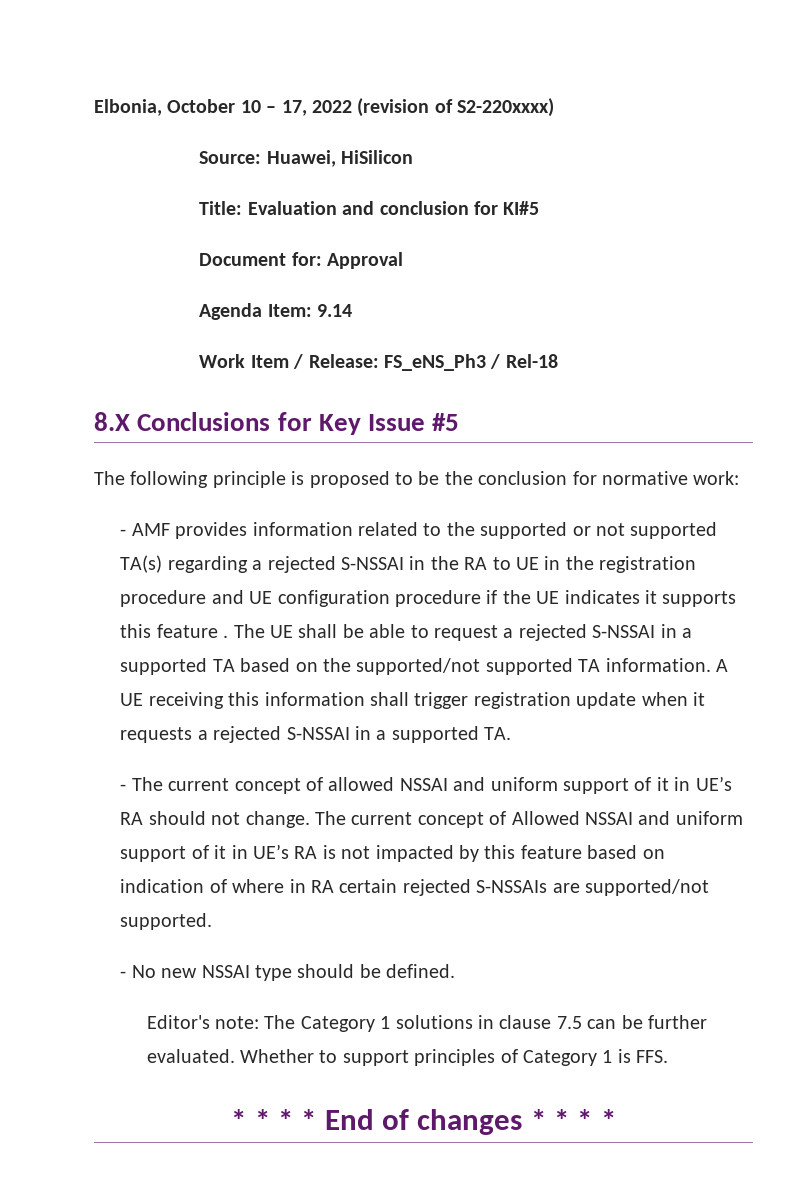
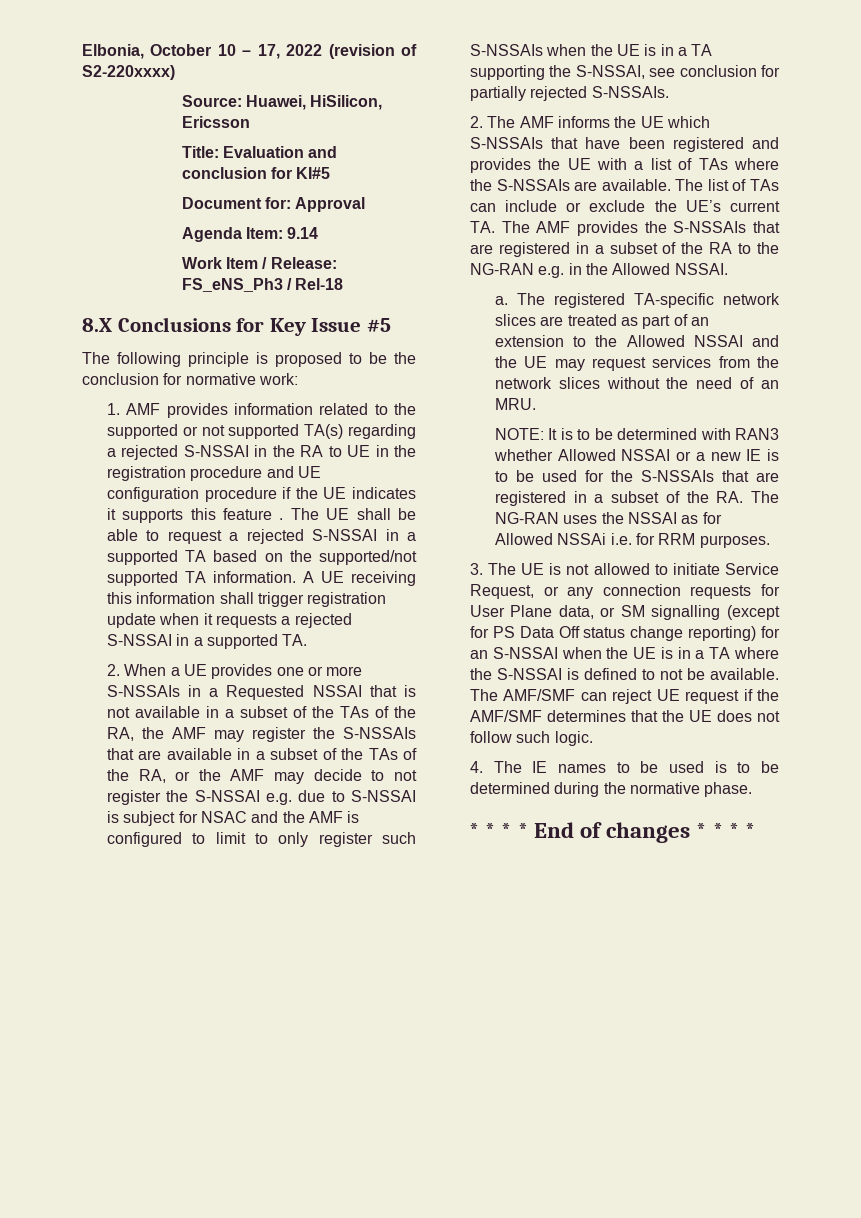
- Source: Huawei, HiSilicon
+ Source: Huawei, HiSilicon, Ericsson
- - AMF provides information related to the supported or not supported TA(s) regarding a rejected S-NSSAI in the RA to UE in the registration procedure and UE configuration procedure if the UE indicates it supports this feature .
+ 1. AMF provides information related to the supported or not supported TA(s) regarding a rejected S-NSSAI in the RA to UE in the registration procedure and UE configuration procedure if the UE indicates it supports this feature .
- - The current concept of allowed NSSAI and uniform support of it in UE’s RA should not change. The current concept of Allowed NSSAI and uniform support of it in UE’s RA is not impacted by this feature based on indication of where in RA certain rejected S-NSSAIs are supported/not supported.
- - No new NSSAI type should be defined.
- Editor's note: The Category 1 solutions in clause 7.5 can be further evaluated. Whether to support principles of Category 1 is FFS.
+ 2. When a UE provides one or more S-NSSAIs in a Requested NSSAI that is not available in a subset of the TAs of the RA, the AMF may register the S-NSSAIs that are available in a subset of the TAs of the RA, or the AMF may decide to not register the S-NSSAI e.g. due to S-NSSAI is subject for NSAC and the AMF is configured to limit to only register such S-NSSAIs when the UE is in a TA supporting the S-NSSAI, see conclusion for partially rejected S-NSSAIs.
+ 2. The AMF informs the UE which S-NSSAIs that have been registered and provides the UE with a list of TAs where the S-NSSAIs are available. The list of TAs can include or exclude the UE’s current TA. The AMF provides the S-NSSAIs that are registered in a subset of the RA to the NG-RAN e.g. in the Allowed NSSAI.
+ a. The registered TA-specific network slices are treated as part of an extension to the Allowed NSSAI and the UE may request services from the network slices without the need of an MRU.
+ NOTE: It is to be determined with RAN3 whether Allowed NSSAI or a new IE is to be used for the S-NSSAIs that are registered in a subset of the RA. The NG-RAN uses the NSSAI as for Allowed NSSAi i.e. for RRM purposes.
+ 3. The UE is not allowed to initiate Service Request, or any connection requests for User Plane data, or SM signalling (except for PS Data Off status change reporting) for an S-NSSAI when the UE is in a TA where the S-NSSAI is defined to not be available. The AMF/SMF can reject UE request if the AMF/SMF determines that the UE does not follow such logic.
+ 4. The IE names to be used is to be determined during the normative phase.

